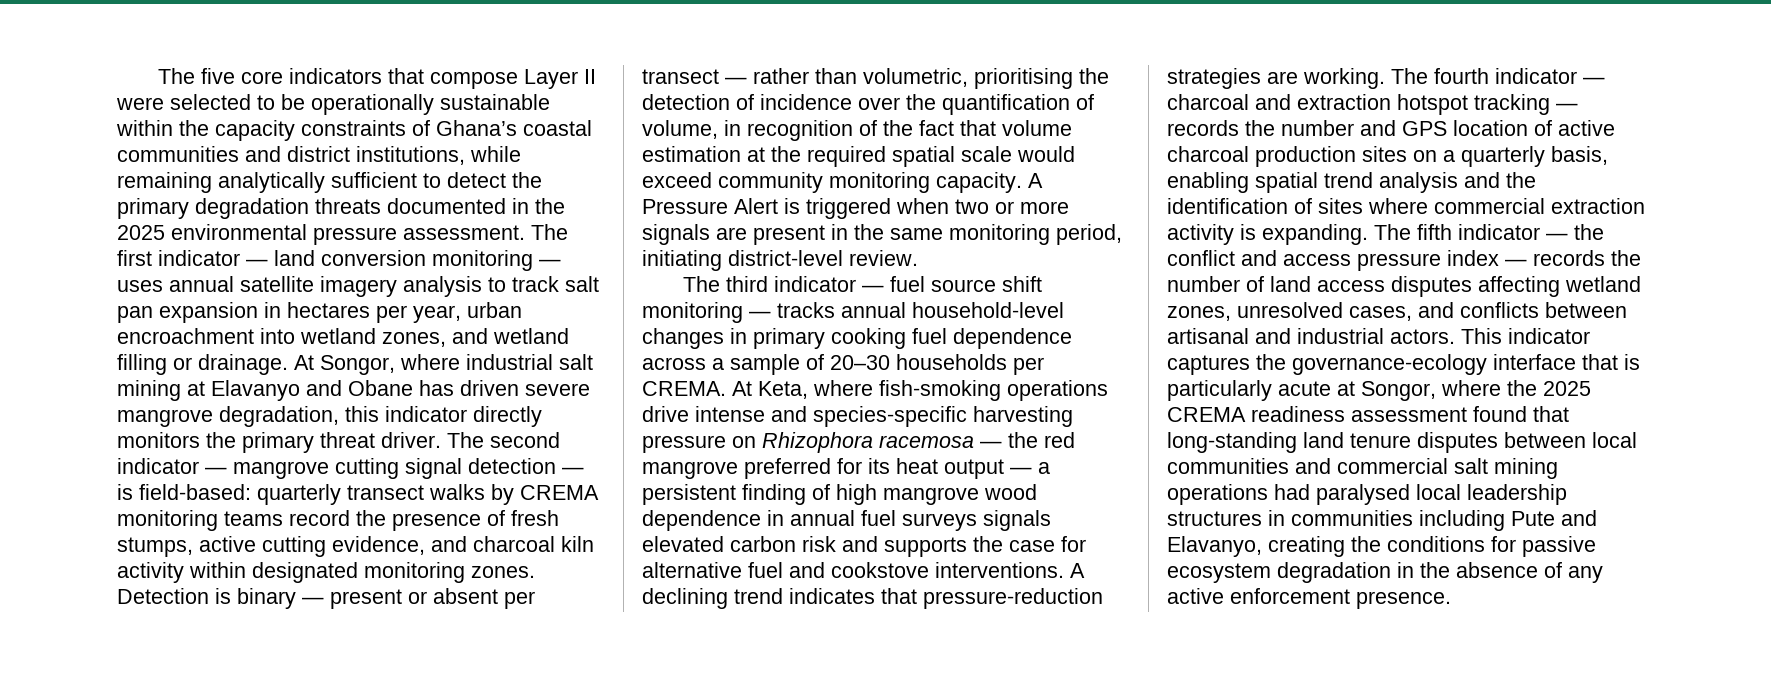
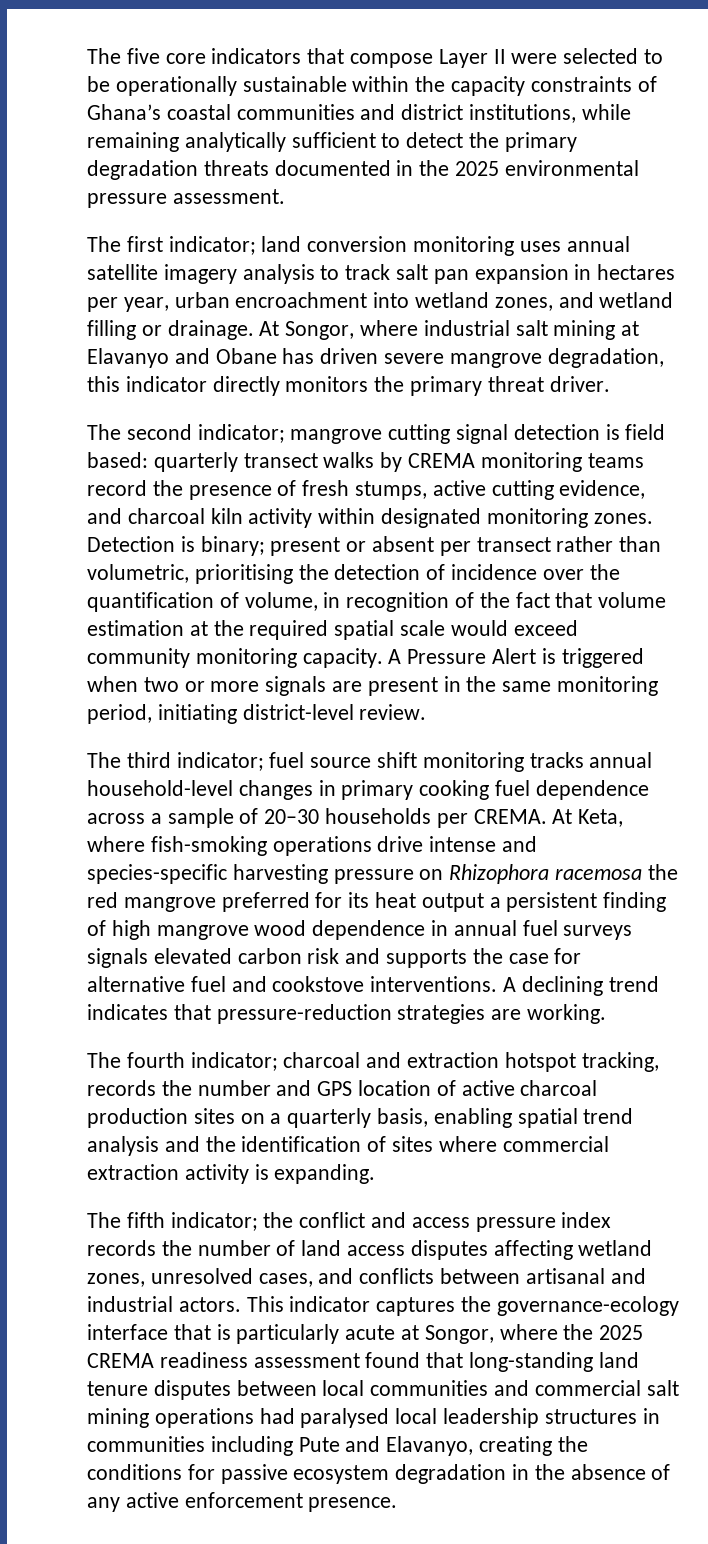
- The five core indicators that compose Layer II were selected to be operationally sustainable within the capacity constraints of Ghana’s coastal communities and district institutions, while remaining analytically sufficient to detect the primary degradation threats documented in the 2025 environmental pressure assessment. The first indicator — land conversion monitoring — uses annual satellite imagery analysis to track salt pan expansion in hectares per year, urban encroachment into wetland zones, and wetland filling or drainage.
+ The five core indicators that compose Layer II were selected to be operationally sustainable within the capacity constraints of Ghana’s coastal communities and district institutions, while remaining analytically sufficient to detect the primary degradation threats documented in the 2025 environmental pressure assessment.
+ The first indicator; land conversion monitoring uses annual satellite imagery analysis to track salt pan expansion in hectares per year, urban encroachment into wetland zones, and wetland filling or drainage.
- At Songor, where industrial salt mining at Elavanyo and Obane has driven severe mangrove degradation, this indicator directly monitors the primary threat driver. The second indicator — mangrove cutting signal detection — is field-based: quarterly transect walks by CREMA monitoring teams record the presence of fresh stumps, active cutting evidence, and charcoal kiln activity within designated monitoring zones.
+ At Songor, where industrial salt mining at Elavanyo and Obane has driven severe mangrove degradation, this indicator directly monitors the primary threat driver.
+ The second indicator; mangrove cutting signal detection is field based: quarterly transect walks by CREMA monitoring teams record the presence of fresh stumps, active cutting evidence, and charcoal kiln activity within designated monitoring zones.
- Detection is binary — present or absent per transect — rather than volumetric, prioritising the detection of incidence over the quantification of volume, in recognition of the fact that volume estimation at the required spatial scale would exceed community monitoring capacity.
+ Detection is binary; present or absent per transect rather than volumetric, prioritising the detection of incidence over the quantification of volume, in recognition of the fact that volume estimation at the required spatial scale would exceed community monitoring capacity.
- The third indicator — fuel source shift monitoring — tracks annual household-level changes in primary cooking fuel dependence across a sample of 20–30 households per CREMA.
+ The third indicator; fuel source shift monitoring tracks annual household-level changes in primary cooking fuel dependence across a sample of 20–30 households per CREMA.
- At Keta, where fish-smoking operations drive intense and species-specific harvesting pressure on Rhizophora racemosa — the red mangrove preferred for its heat output — a persistent finding of high mangrove wood dependence in annual fuel surveys signals elevated carbon risk and supports the case for alternative fuel and cookstove interventions.
+ At Keta, where fish-smoking operations drive intense and species-specific harvesting pressure on Rhizophora racemosa the red mangrove preferred for its heat output a persistent finding of high mangrove wood dependence in annual fuel surveys signals elevated carbon risk and supports the case for alternative fuel and cookstove interventions.
- A declining trend indicates that pressure-reduction strategies are working. The fourth indicator — charcoal and extraction hotspot tracking — records the number and GPS location of active charcoal production sites on a quarterly basis, enabling spatial trend analysis and the identification of sites where commercial extraction activity is expanding. The fifth indicator — the conflict and access pressure index — records the number of land access disputes affecting wetland zones, unresolved cases, and conflicts between artisanal and industrial actors.
+ A declining trend indicates that pressure-reduction strategies are working.
+ The fourth indicator; charcoal and extraction hotspot tracking, records the number and GPS location of active charcoal production sites on a quarterly basis, enabling spatial trend analysis and the identification of sites where commercial extraction activity is expanding.
+ The fifth indicator; the conflict and access pressure index records the number of land access disputes affecting wetland zones, unresolved cases, and conflicts between artisanal and industrial actors.

